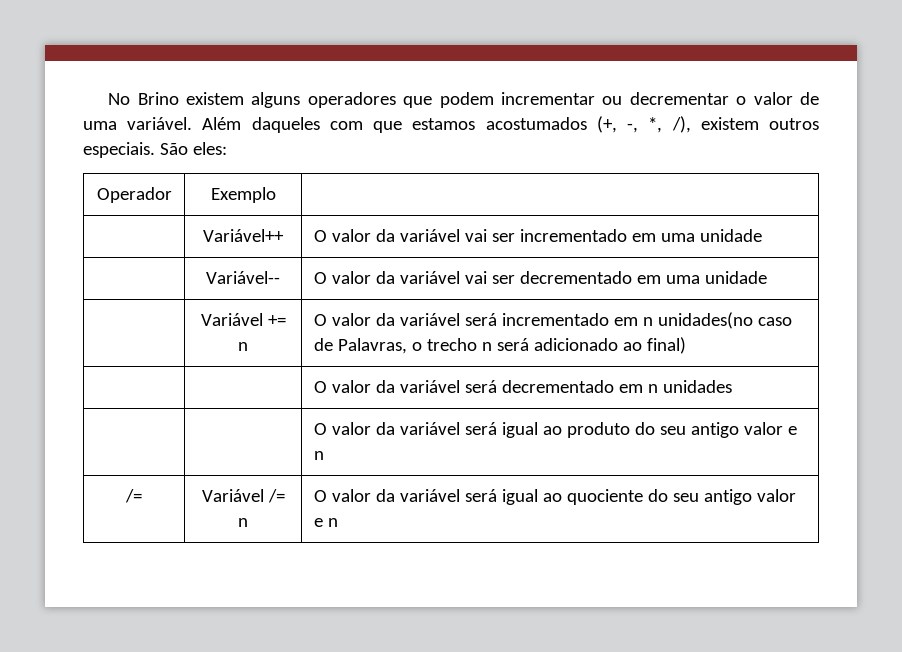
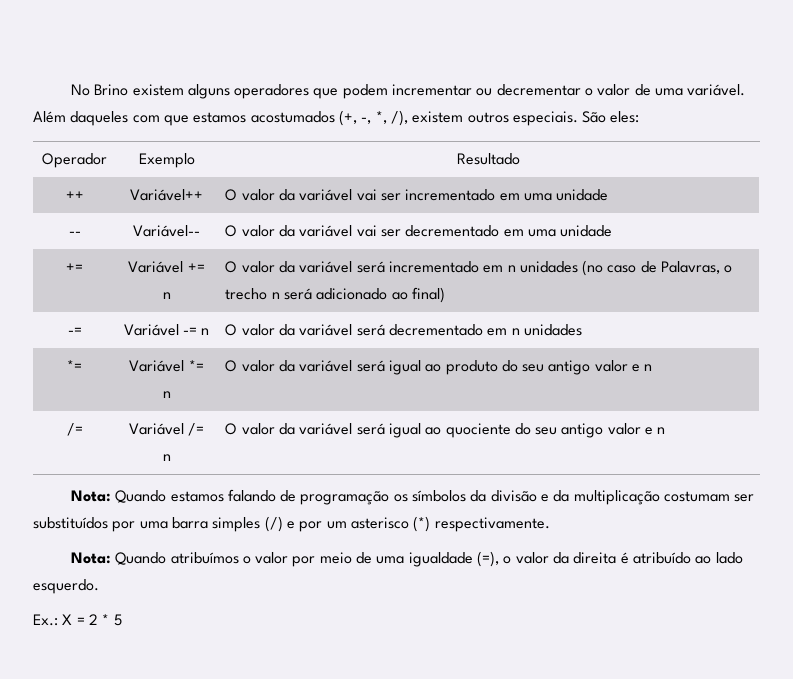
- Operador | Exemplo |
- | Variável++ | O valor da variável vai ser incrementado em uma unidade
+ Operador | Exemplo | Resultado
+ ++ | Variável++ | O valor da variável vai ser incrementado em uma unidade
- | Variável-- | O valor da variável vai ser decrementado em uma unidade
+ -- | Variável-- | O valor da variável vai ser decrementado em uma unidade
- | Variável += n | O valor da variável será incrementado em n unidades(no caso de Palavras, o trecho n será adicionado ao final)
+ += | Variável += n | O valor da variável será incrementado em n unidades (no caso de Palavras, o trecho n será adicionado ao final)
- | | O valor da variável será decrementado em n unidades
+ -= | Variável -= n | O valor da variável será decrementado em n unidades
- | | O valor da variável será igual ao produto do seu antigo valor e n
+ *= | Variável *= n | O valor da variável será igual ao produto do seu antigo valor e n
+ Nota: Quando estamos falando de programação os símbolos da divisão e da multiplicação costumam ser substituídos por uma barra simples (/) e por um asterisco (*) respectivamente.
+ Nota: Quando atribuímos o valor por meio de uma igualdade (=), o valor da direita é atribuído ao lado esquerdo.
+ Ex.: X = 2 * 5

